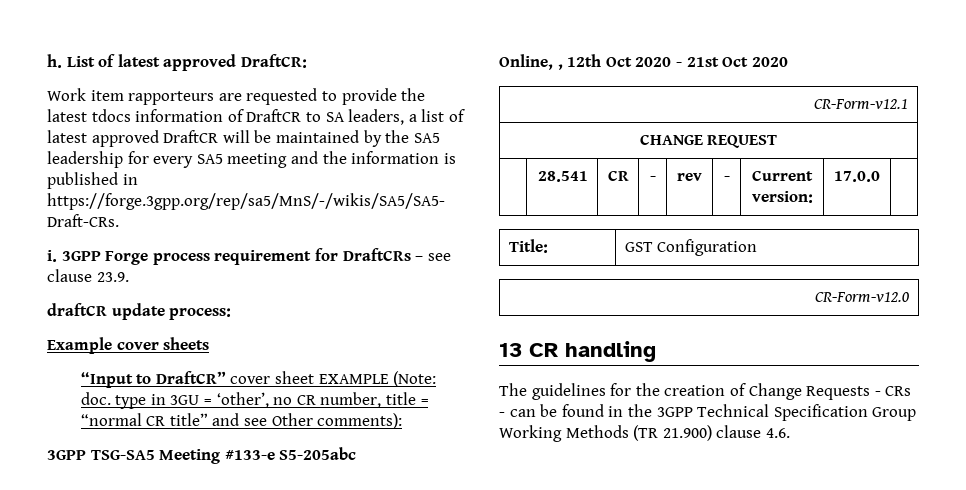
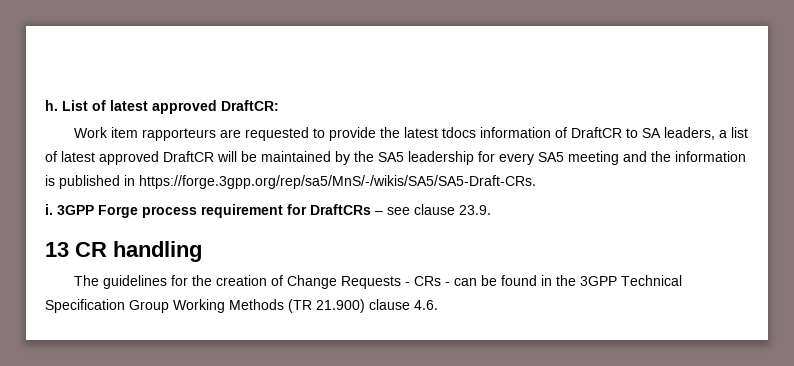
- draftCR update process:
- Example cover sheets
- “Input to DraftCR” cover sheet EXAMPLE (Note: doc. type in 3GU = ‘other’, no CR number, title = “normal CR title” and see Other comments):
- 3GPP TSG-SA5 Meeting #133-e S5-205abc
- Online, , 12th Oct 2020 - 21st Oct 2020
- CR-Form-v12.1
- CHANGE REQUEST
- | 28.541 | CR | - | rev | - | Current version: | 17.0.0 |
- Title: | GST Configuration
- CR-Form-v12.0

